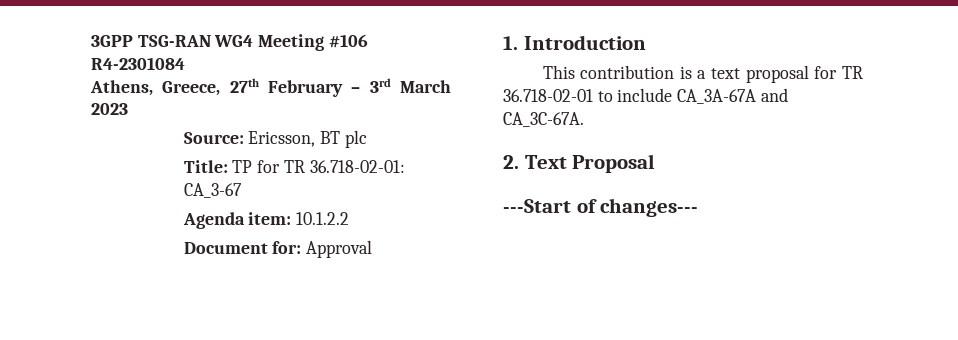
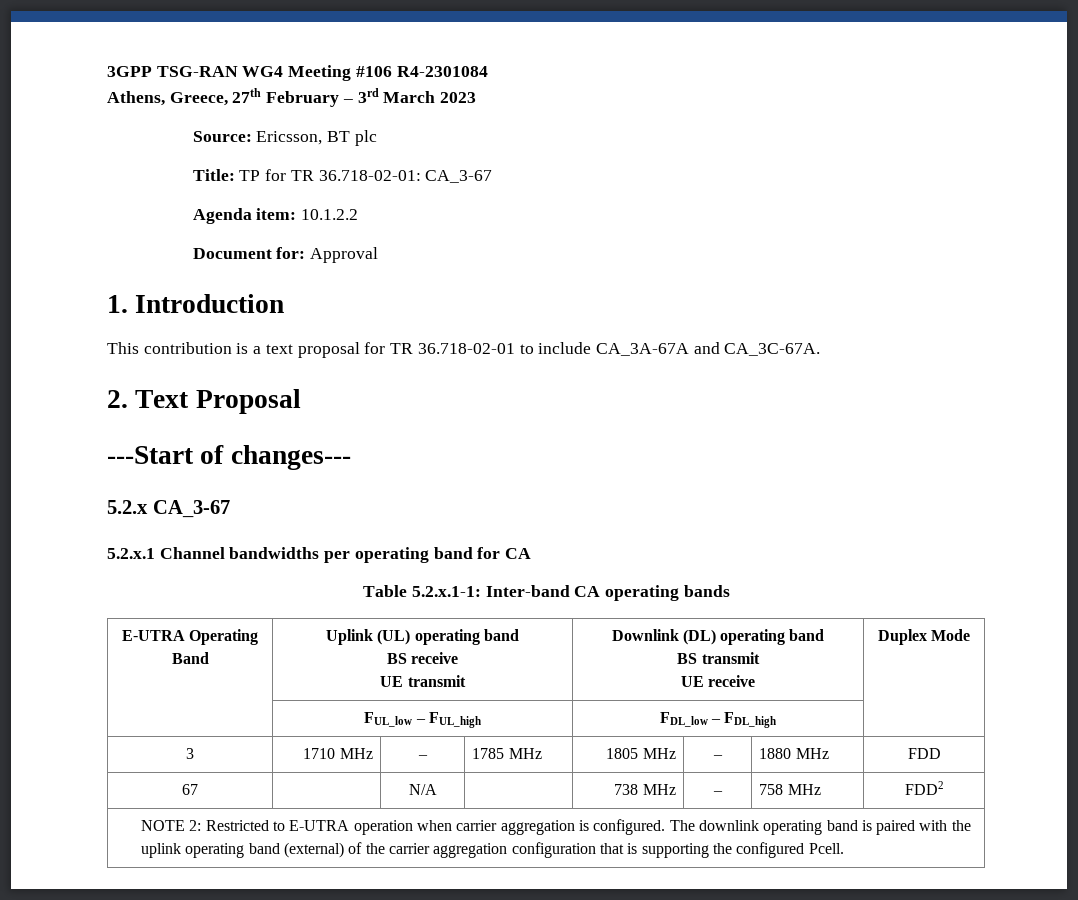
+ 5.2.x CA_3-67
+ 5.2.x.1 Channel bandwidths per operating band for CA
+ Table 5.2.x.1-1: Inter-band CA operating bands
+ E-UTRA Operating Band | Uplink (UL) operating band
+ BS receive
+ UE transmit | Downlink (DL) operating band
+ BS transmit
+ UE receive | Duplex Mode
+ | FUL_low – FUL_high | FDL_low – FDL_high |
+ 3 | 1710 MHz | – | 1785 MHz | 1805 MHz | – | 1880 MHz | FDD
+ 67 | | N/A | | 738 MHz | – | 758 MHz | FDD2
+ NOTE 2: Restricted to E-UTRA operation when carrier aggregation is configured. The downlink operating band is paired with the uplink operating band (external) of the carrier aggregation configuration that is supporting the configured Pcell.

